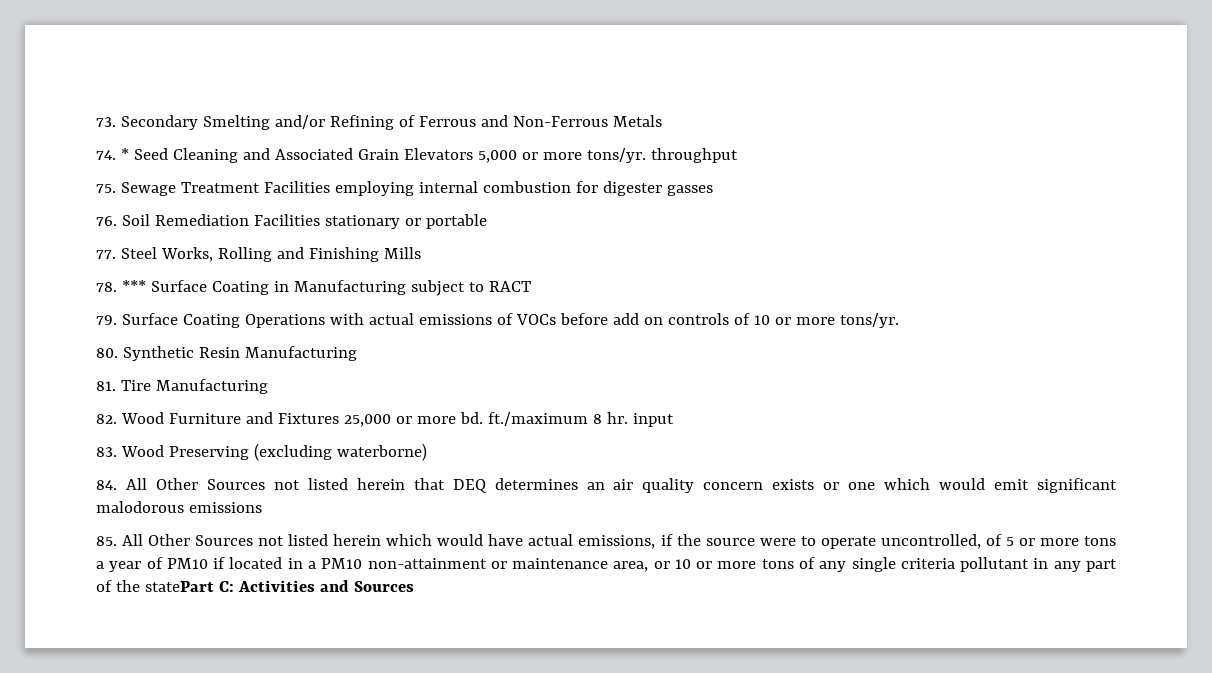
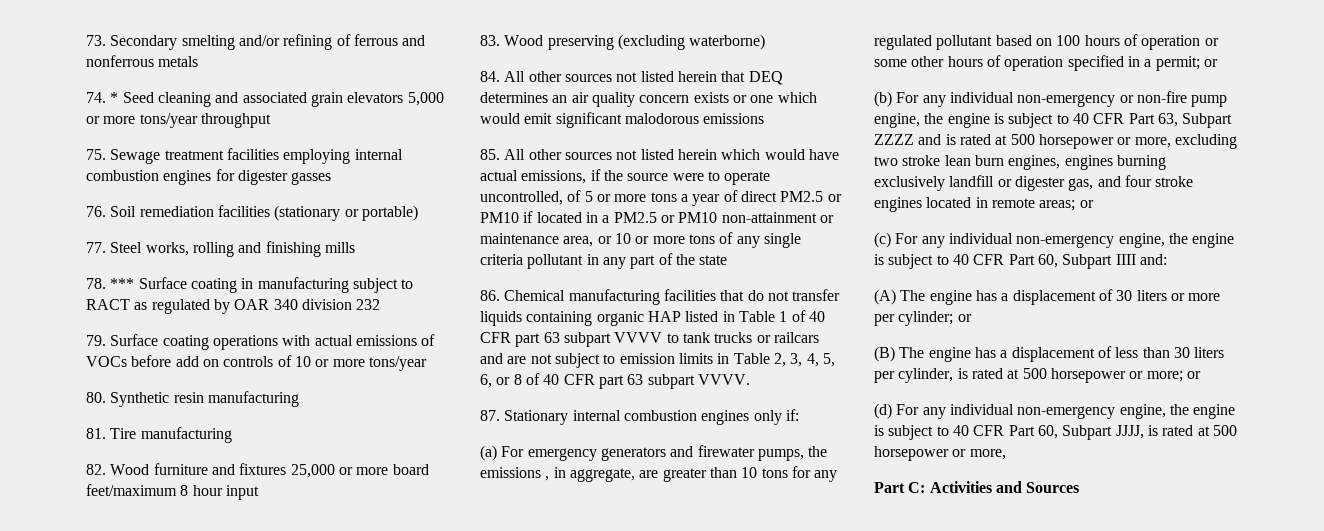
- 73. Secondary Smelting and/or Refining of Ferrous and Non-Ferrous Metals
- 74. * Seed Cleaning and Associated Grain Elevators 5,000 or more tons/yr. throughput
+ 73. Secondary smelting and/or refining of ferrous and nonferrous metals
+ 74. * Seed cleaning and associated grain elevators 5,000 or more tons/year throughput
- 75. Sewage Treatment Facilities employing internal combustion for digester gasses
+ 75. Sewage treatment facilities employing internal combustion engines for digester gasses
- 76. Soil Remediation Facilities stationary or portable
- 77. Steel Works, Rolling and Finishing Mills
+ 76. Soil remediation facilities (stationary or portable)
+ 77. Steel works, rolling and finishing mills
- 78. *** Surface Coating in Manufacturing subject to RACT
+ 78. *** Surface coating in manufacturing subject to RACT as regulated by OAR 340 division 232
- 79. Surface Coating Operations with actual emissions of VOCs before add on controls of 10 or more tons/yr.
+ 79. Surface coating operations with actual emissions of VOCs before add on controls of 10 or more tons/year
- 80. Synthetic Resin Manufacturing
+ 80. Synthetic resin manufacturing
- 81. Tire Manufacturing
+ 81. Tire manufacturing
- 82. Wood Furniture and Fixtures 25,000 or more bd. ft./maximum 8 hr. input
+ 82. Wood furniture and fixtures 25,000 or more board feet/maximum 8 hour input
- 83. Wood Preserving (excluding waterborne)
+ 83. Wood preserving (excluding waterborne)
- 84. All Other Sources not listed herein that DEQ determines an air quality concern exists or one which would emit significant malodorous emissions
+ 84. All other sources not listed herein that DEQ determines an air quality concern exists or one which would emit significant malodorous emissions
- 85. All Other Sources not listed herein which would have actual emissions, if the source were to operate uncontrolled, of 5 or more tons a year of PM10 if located in a PM10 non-attainment or maintenance area, or 10 or more tons of any single criteria pollutant in any part of the statePart C: Activities and Sources
+ 85. All other sources not listed herein which would have actual emissions, if the source were to operate uncontrolled, of 5 or more tons a year of direct PM2.5 or PM10 if located in a PM2.5 or PM10 non-attainment or maintenance area, or 10 or more tons of any single criteria pollutant in any part of the state
+ 86. Chemical manufacturing facilities that do not transfer liquids containing organic HAP listed in Table 1 of 40 CFR part 63 subpart VVVV to tank trucks or railcars and are not subject to emission limits in Table 2, 3, 4, 5, 6, or 8 of 40 CFR part 63 subpart VVVV.
+ 87. Stationary internal combustion engines only if:
+ (a) For emergency generators and firewater pumps, the emissions , in aggregate, are greater than 10 tons for any regulated pollutant based on 100 hours of operation or some other hours of operation specified in a permit; or
+ (b) For any individual non-emergency or non-fire pump engine, the engine is subject to 40 CFR Part 63, Subpart ZZZZ and is rated at 500 horsepower or more, excluding two stroke lean burn engines, engines burning exclusively landfill or digester gas, and four stroke engines located in remote areas; or
+ (c) For any individual non-emergency engine, the engine is subject to 40 CFR Part 60, Subpart IIII and:
+ (A) The engine has a displacement of 30 liters or more per cylinder; or
+ (B) The engine has a displacement of less than 30 liters per cylinder, is rated at 500 horsepower or more; or
+ (d) For any individual non-emergency engine, the engine is subject to 40 CFR Part 60, Subpart JJJJ, is rated at 500 horsepower or more,
+ Part C: Activities and Sources

